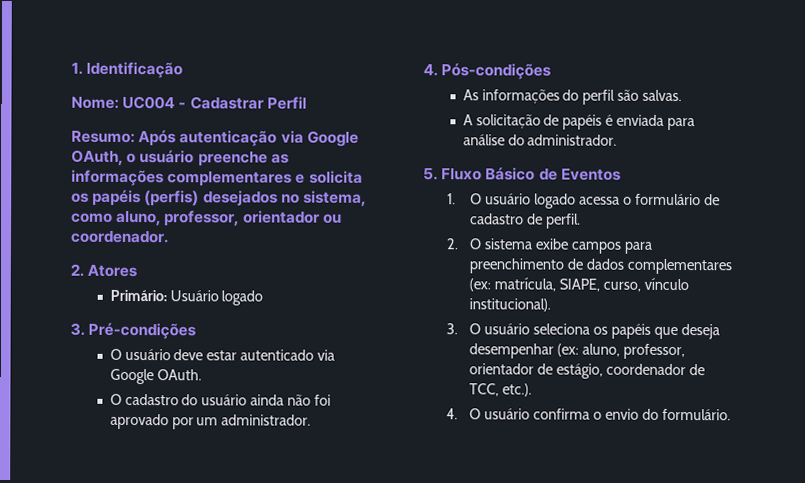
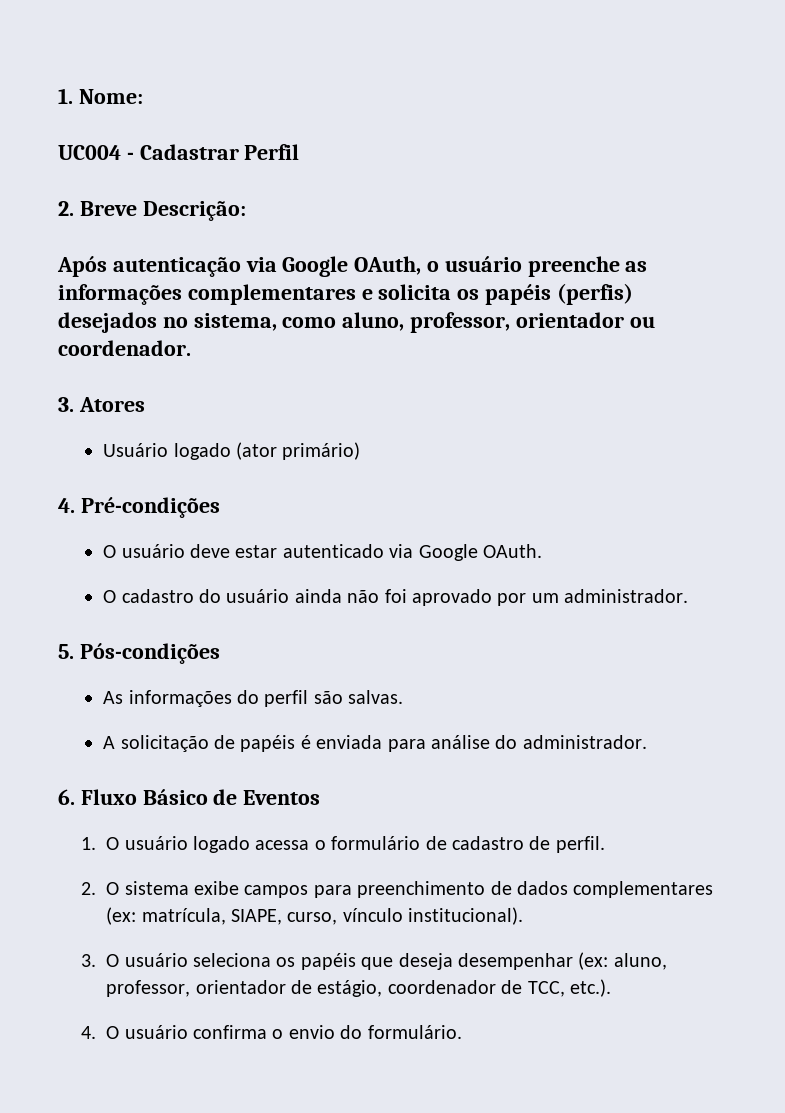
- 1. Identificação
- Nome: UC004 - Cadastrar Perfil
+ 1. Nome:
+ UC004 - Cadastrar Perfil
- Resumo: Após autenticação via Google OAuth, o usuário preenche as informações complementares e solicita os papéis (perfis) desejados no sistema, como aluno, professor, orientador ou coordenador.
+ 2. Breve Descrição:
+ Após autenticação via Google OAuth, o usuário preenche as informações complementares e solicita os papéis (perfis) desejados no sistema, como aluno, professor, orientador ou coordenador.
- 2. Atores
+ 3. Atores
- Primário: Usuário logado
- 3. Pré-condições
+ Usuário logado (ator primário)
+ 4. Pré-condições
- 4. Pós-condições
+ 5. Pós-condições
- 5. Fluxo Básico de Eventos
+ 6. Fluxo Básico de Eventos

